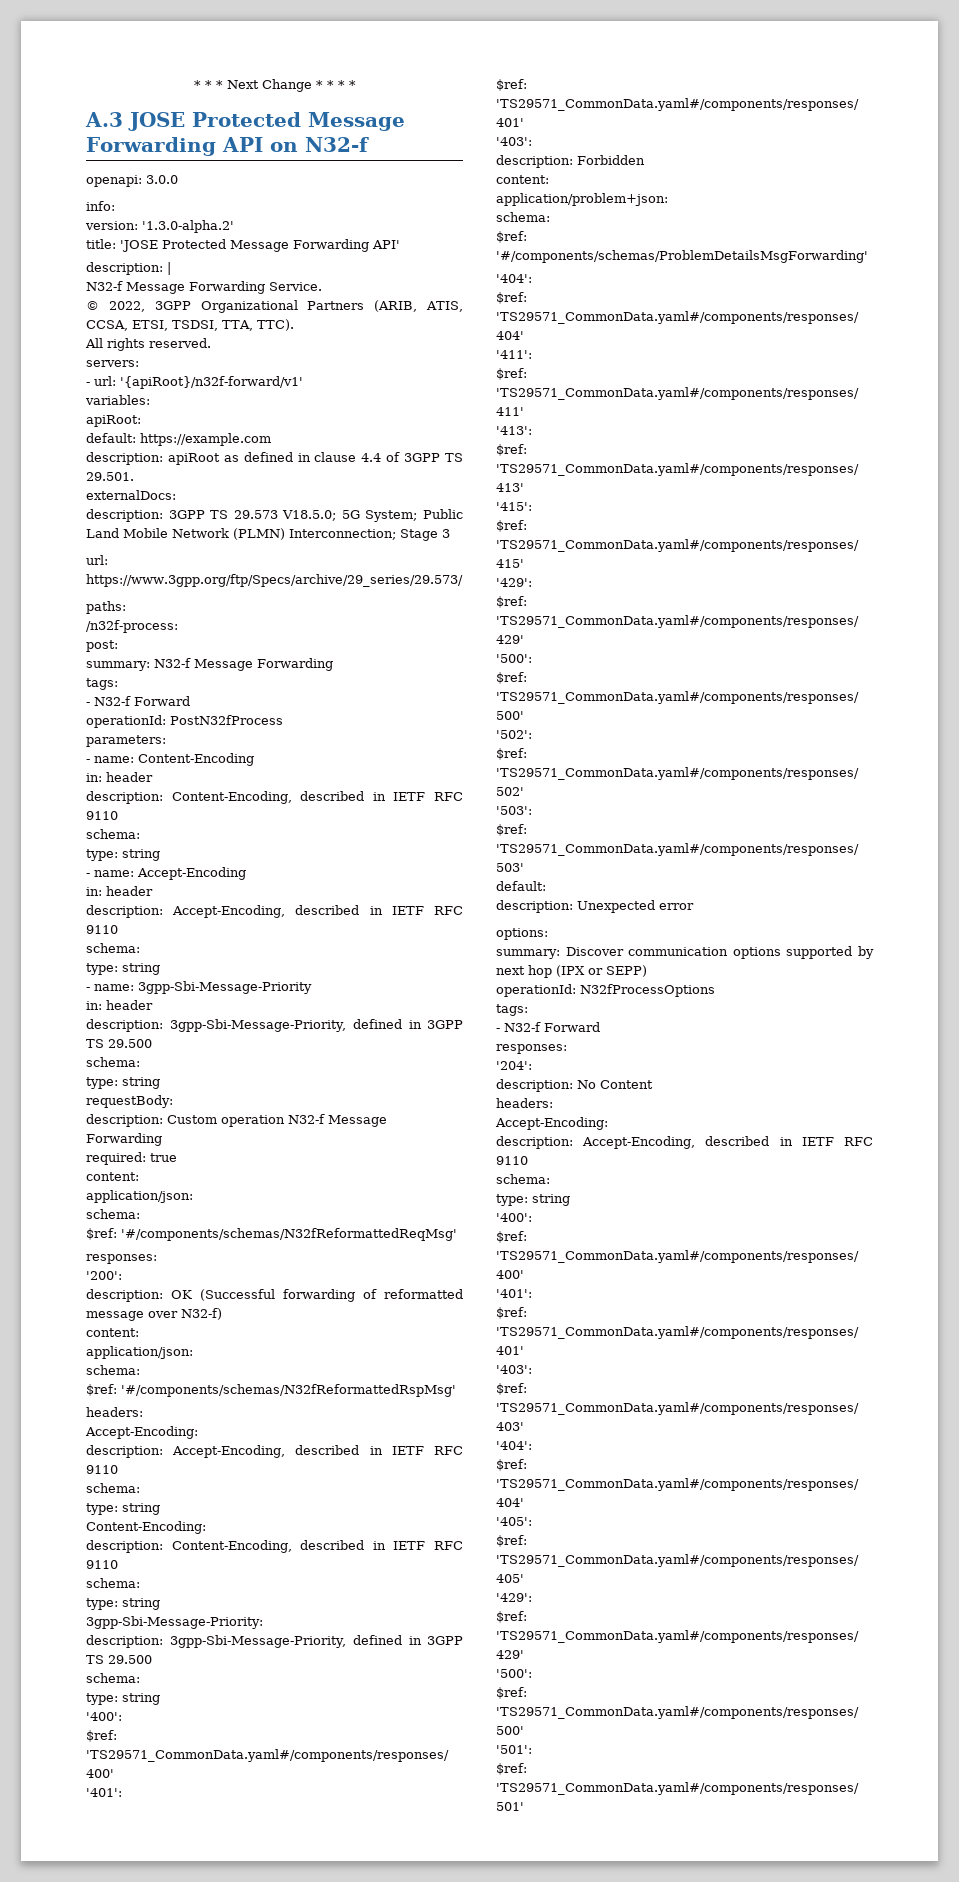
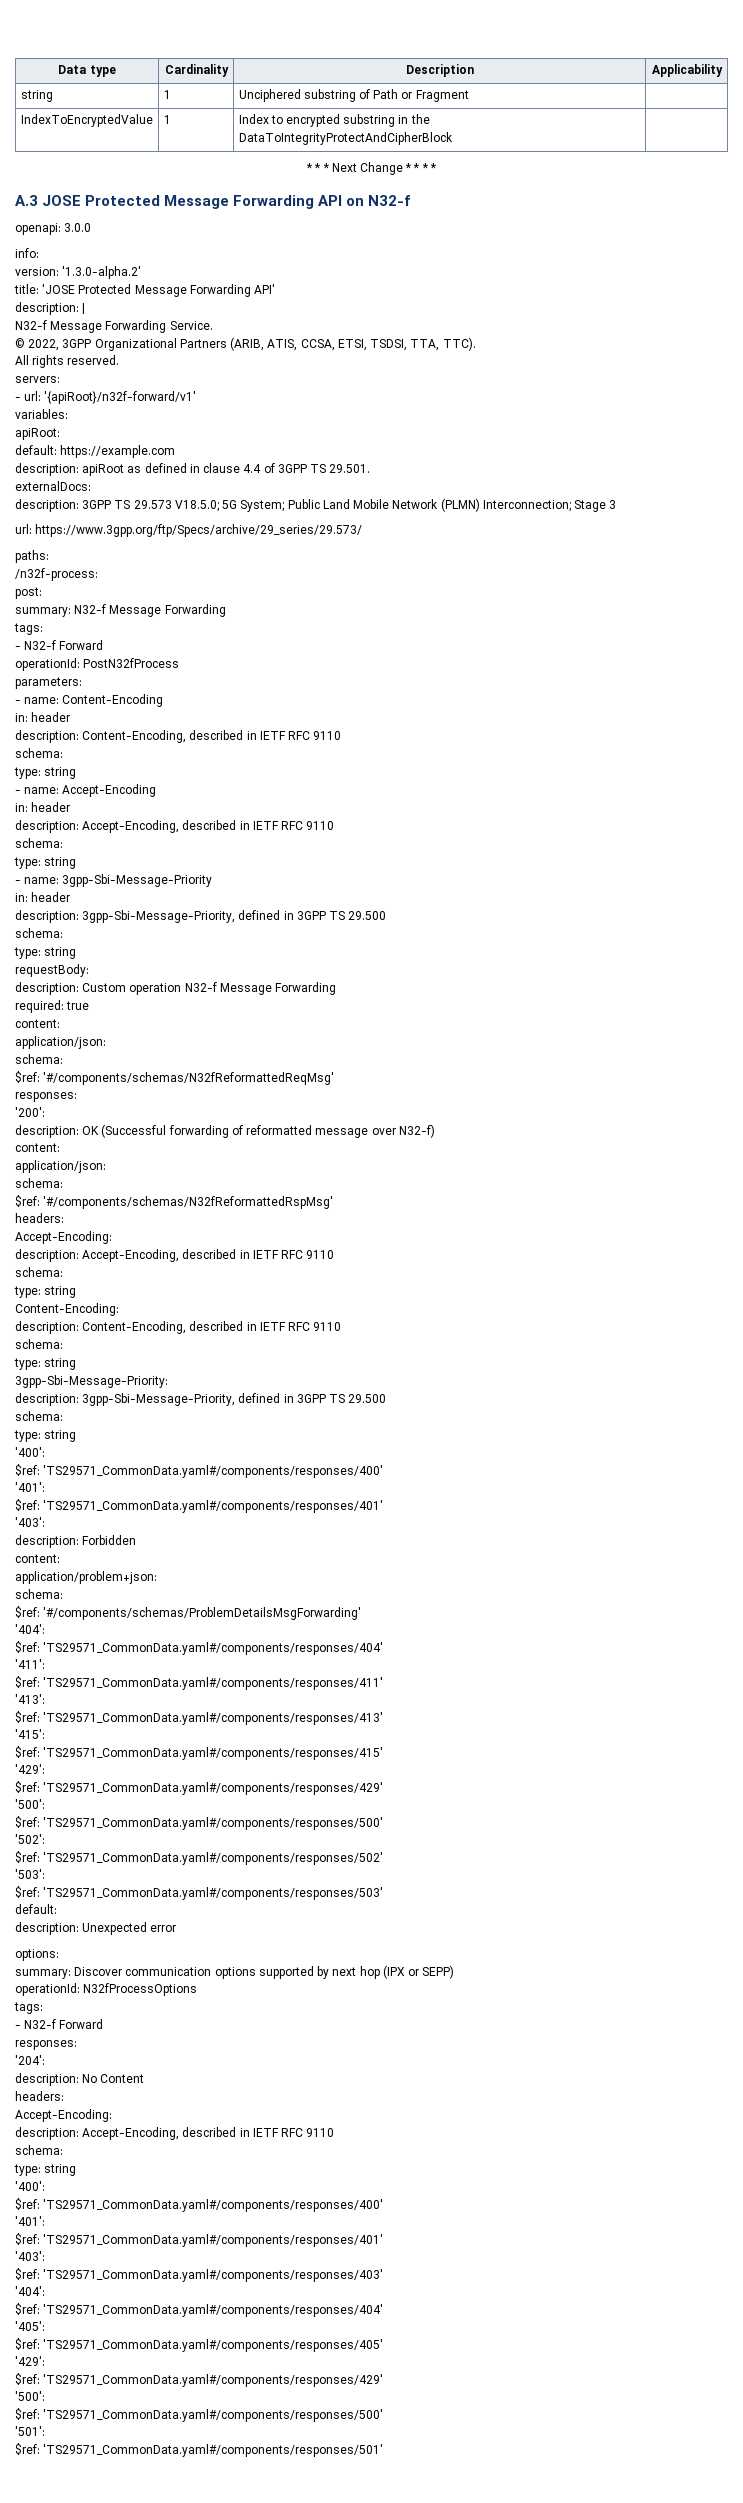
+ Data type | Cardinality | Description | Applicability
+ string | 1 | Unciphered substring of Path or Fragment |
+ IndexToEncryptedValue | 1 | Index to encrypted substring in the DataToIntegrityProtectAndCipherBlock |

